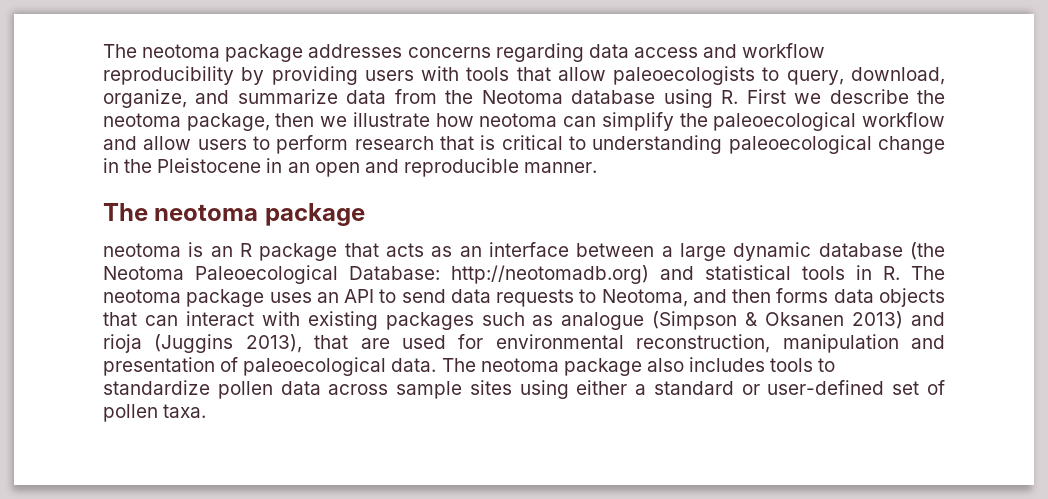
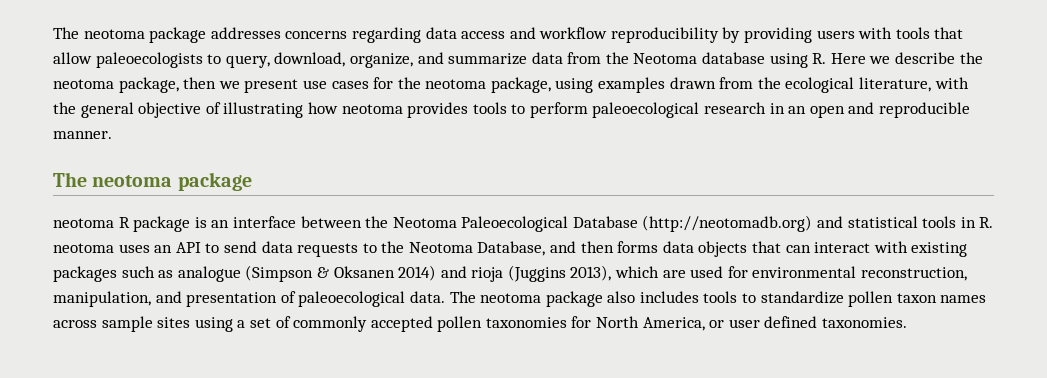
- The neotoma package addresses concerns regarding data access and workflow reproducibility by providing users with tools that allow paleoecologists to query, download, organize, and summarize data from the Neotoma database using R. First we describe the neotoma package, then we illustrate how neotoma can simplify the paleoecological workflow and allow users to perform research that is critical to understanding paleoecological change in the Pleistocene in an open and reproducible manner.
+ The neotoma package addresses concerns regarding data access and workflow reproducibility by providing users with tools that allow paleoecologists to query, download, organize, and summarize data from the Neotoma database using R. Here we describe the neotoma package, then we present use cases for the neotoma package, using examples drawn from the ecological literature, with the general objective of illustrating how neotoma provides tools to perform paleoecological research in an open and reproducible manner.
- neotoma is an R package that acts as an interface between a large dynamic database (the Neotoma Paleoecological Database: http://neotomadb.org) and statistical tools in R. The neotoma package uses an API to send data requests to Neotoma, and then forms data objects that can interact with existing packages such as analogue (Simpson & Oksanen 2013) and rioja (Juggins 2013), that are used for environmental reconstruction, manipulation and presentation of paleoecological data.
+ neotoma R package is an interface between the Neotoma Paleoecological Database (http://neotomadb.org) and statistical tools in R. neotoma uses an API to send data requests to the Neotoma Database, and then forms data objects that can interact with existing packages such as analogue (Simpson & Oksanen 2014) and rioja (Juggins 2013), which are used for environmental reconstruction, manipulation, and presentation of paleoecological data.
- The neotoma package also includes tools to standardize pollen data across sample sites using either a standard or user-defined set of pollen taxa.
+ The neotoma package also includes tools to standardize pollen taxon names across sample sites using a set of commonly accepted pollen taxonomies for North America, or user defined taxonomies.

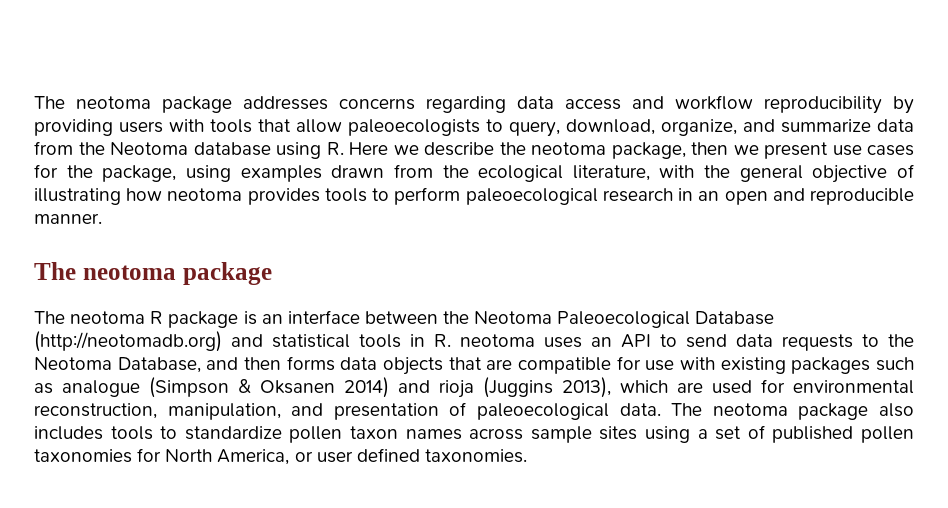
- The neotoma package addresses concerns regarding data access and workflow reproducibility by providing users with tools that allow paleoecologists to query, download, organize, and summarize data from the Neotoma database using R. Here we describe the neotoma package, then we present use cases for the neotoma package, using examples drawn from the ecological literature, with the general objective of illustrating how neotoma provides tools to perform paleoecological research in an open and reproducible manner.
+ The neotoma package addresses concerns regarding data access and workflow reproducibility by providing users with tools that allow paleoecologists to query, download, organize, and summarize data from the Neotoma database using R. Here we describe the neotoma package, then we present use cases for the package, using examples drawn from the ecological literature, with the general objective of illustrating how neotoma provides tools to perform paleoecological research in an open and reproducible manner.
- neotoma R package is an interface between the Neotoma Paleoecological Database (http://neotomadb.org) and statistical tools in R. neotoma uses an API to send data requests to the Neotoma Database, and then forms data objects that can interact with existing packages such as analogue (Simpson & Oksanen 2014) and rioja (Juggins 2013), which are used for environmental reconstruction, manipulation, and presentation of paleoecological data.
+ The neotoma R package is an interface between the Neotoma Paleoecological Database (http://neotomadb.org) and statistical tools in R. neotoma uses an API to send data requests to the Neotoma Database, and then forms data objects that are compatible for use with existing packages such as analogue (Simpson & Oksanen 2014) and rioja (Juggins 2013), which are used for environmental reconstruction, manipulation, and presentation of paleoecological data.
- The neotoma package also includes tools to standardize pollen taxon names across sample sites using a set of commonly accepted pollen taxonomies for North America, or user defined taxonomies.
+ The neotoma package also includes tools to standardize pollen taxon names across sample sites using a set of published pollen taxonomies for North America, or user defined taxonomies.

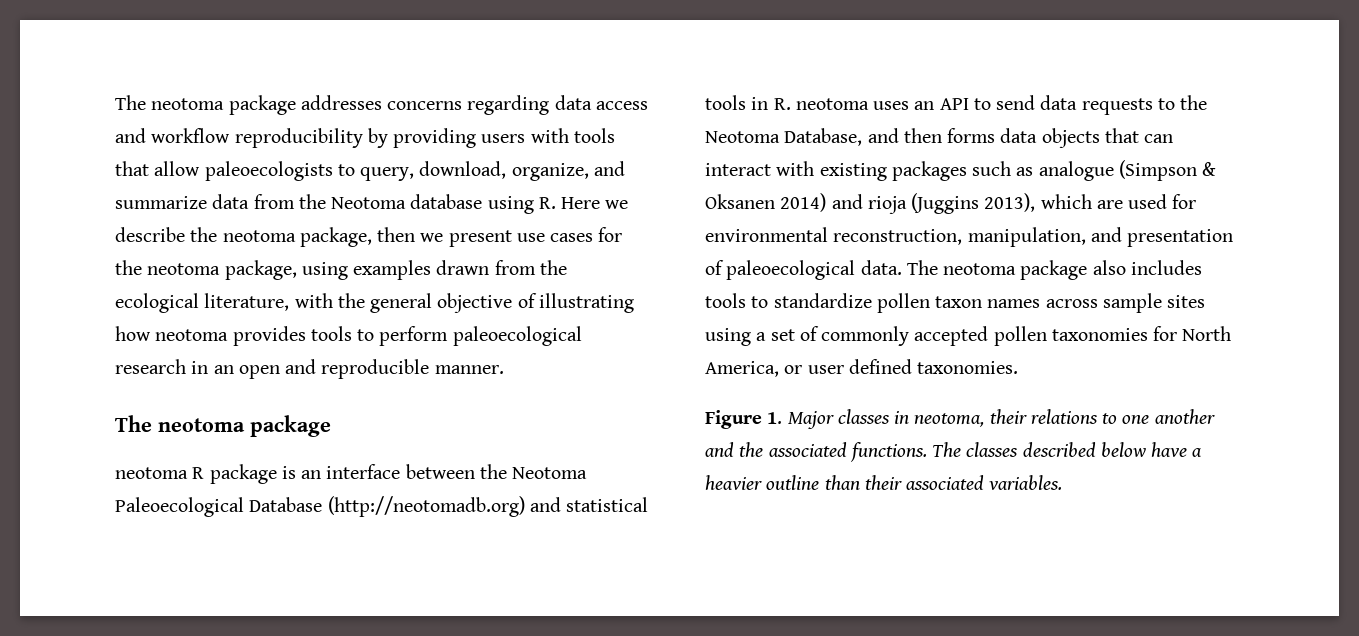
- The neotoma package addresses concerns regarding data access and workflow reproducibility by providing users with tools that allow paleoecologists to query, download, organize, and summarize data from the Neotoma database using R. Here we describe the neotoma package, then we present use cases for the package, using examples drawn from the ecological literature, with the general objective of illustrating how neotoma provides tools to perform paleoecological research in an open and reproducible manner.
+ The neotoma package addresses concerns regarding data access and workflow reproducibility by providing users with tools that allow paleoecologists to query, download, organize, and summarize data from the Neotoma database using R. Here we describe the neotoma package, then we present use cases for the neotoma package, using examples drawn from the ecological literature, with the general objective of illustrating how neotoma provides tools to perform paleoecological research in an open and reproducible manner.
- The neotoma R package is an interface between the Neotoma Paleoecological Database (http://neotomadb.org) and statistical tools in R. neotoma uses an API to send data requests to the Neotoma Database, and then forms data objects that are compatible for use with existing packages such as analogue (Simpson & Oksanen 2014) and rioja (Juggins 2013), which are used for environmental reconstruction, manipulation, and presentation of paleoecological data.
+ neotoma R package is an interface between the Neotoma Paleoecological Database (http://neotomadb.org) and statistical tools in R. neotoma uses an API to send data requests to the Neotoma Database, and then forms data objects that can interact with existing packages such as analogue (Simpson & Oksanen 2014) and rioja (Juggins 2013), which are used for environmental reconstruction, manipulation, and presentation of paleoecological data.
- The neotoma package also includes tools to standardize pollen taxon names across sample sites using a set of published pollen taxonomies for North America, or user defined taxonomies.
+ The neotoma package also includes tools to standardize pollen taxon names across sample sites using a set of commonly accepted pollen taxonomies for North America, or user defined taxonomies.
+ Figure 1. Major classes in neotoma, their relations to one another and the associated functions. The classes described below have a heavier outline than their associated variables.

